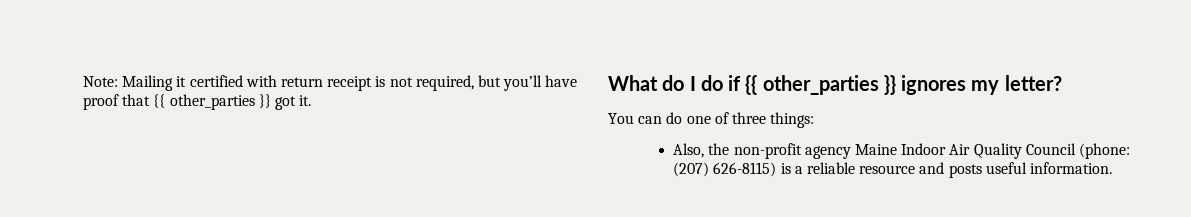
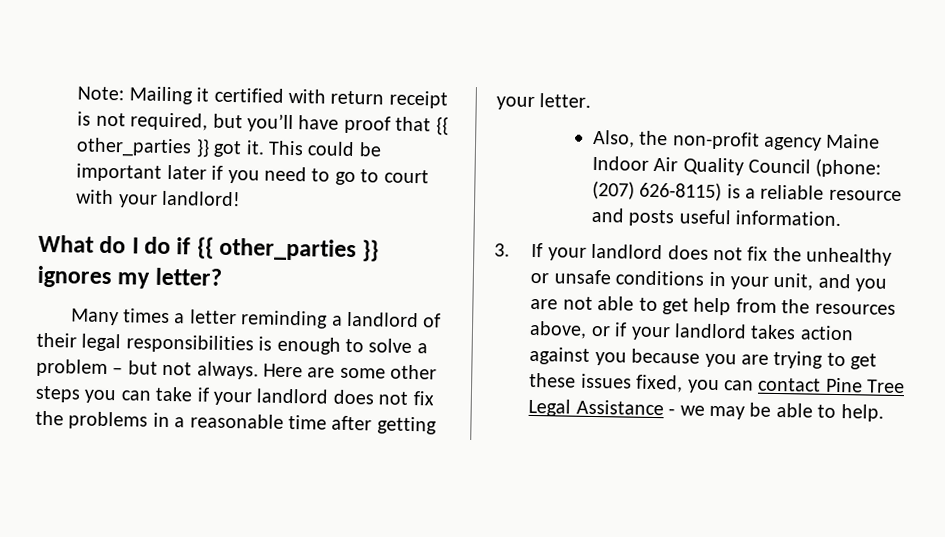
+ This could be important later if you need to go to court with your landlord!
- You can do one of three things:
+ Many times a letter reminding a landlord of their legal responsibilities is enough to solve a problem – but not always. Here are some other steps you can take if your landlord does not fix the problems in a reasonable time after getting your letter.
+ 3. If your landlord does not fix the unhealthy or unsafe conditions in your unit, and you are not able to get help from the resources above, or if your landlord takes action against you because you are trying to get these issues fixed, you can contact Pine Tree Legal Assistance - we may be able to help.

